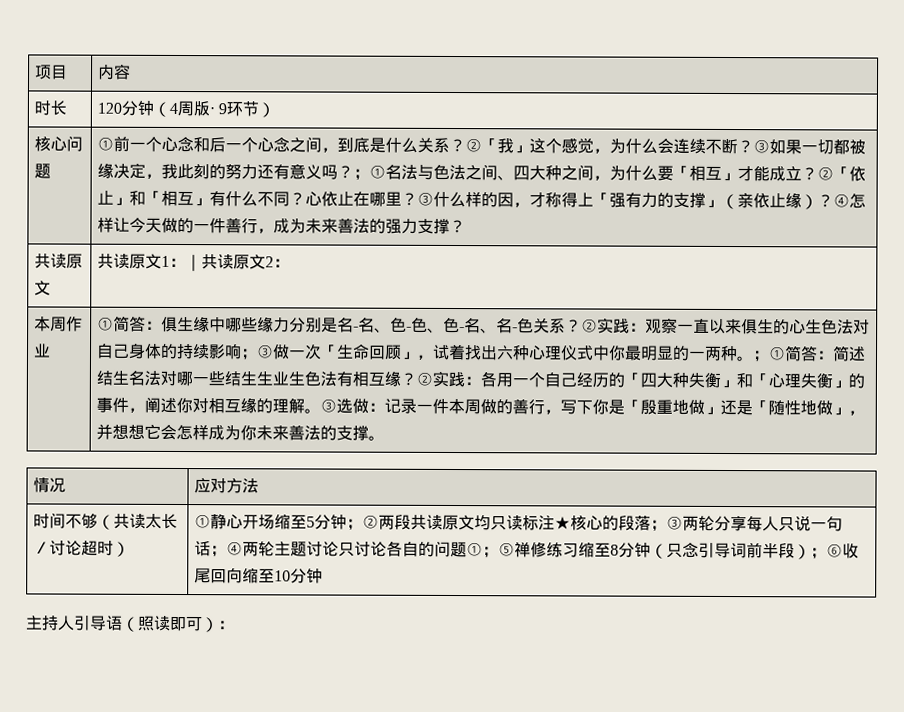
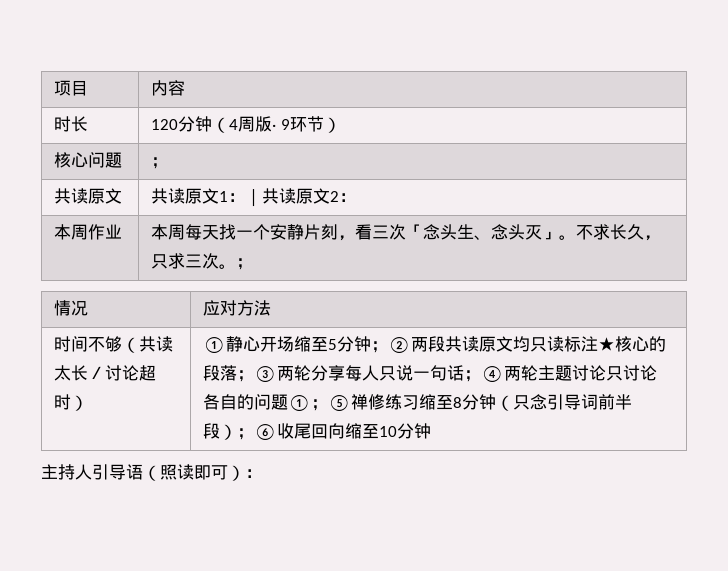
- 核心问题 | ①前一个心念和后一个心念之间，到底是什么关系？②「我」这个感觉，为什么会连续不断？③如果一切都被缘决定，我此刻的努力还有意义吗？；①名法与色法之间、四大种之间，为什么要「相互」才能成立？②「依止」和「相互」有什么不同？心依止在哪里？③什么样的因，才称得上「强有力的支撑」（亲依止缘）？④怎样让今天做的一件善行，成为未来善法的强力支撑？
+ 核心问题 | ；
- ①简答：俱生缘中哪些缘力分别是名-名、色-色、色-名、名-色关系？②实践：观察一直以来俱生的心生色法对自己身体的持续影响；③做一次「生命回顾」，试着找出六种心理仪式中你最明显的一两种。；①简答：简述结生名法对哪一些结生生业生色法有相互缘？②实践：各用一个自己经历的「四大种失衡」和「心理失衡」的事件，阐述你对相互缘的理解。③选做：记录一件本周做的善行，写下你是「殷重地做」还是「随性地做」，并想想它会怎样成为你未来善法的支撑。
+ 本周每天找一个安静片刻，看三次「念头生、念头灭」。不求长久，只求三次。；

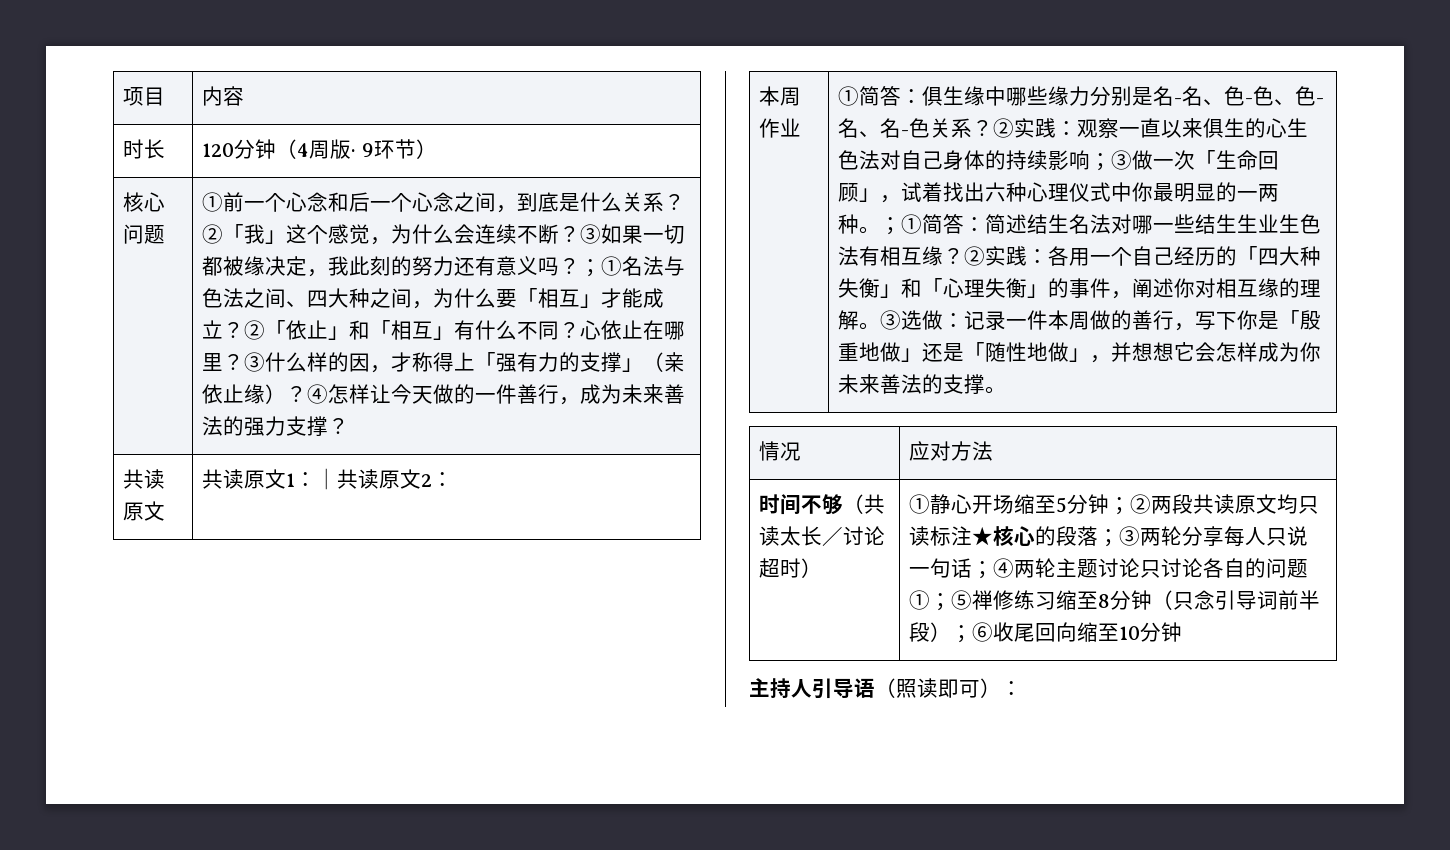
- 核心问题 | ；
+ 核心问题 | ①前一个心念和后一个心念之间，到底是什么关系？②「我」这个感觉，为什么会连续不断？③如果一切都被缘决定，我此刻的努力还有意义吗？；①名法与色法之间、四大种之间，为什么要「相互」才能成立？②「依止」和「相互」有什么不同？心依止在哪里？③什么样的因，才称得上「强有力的支撑」（亲依止缘）？④怎样让今天做的一件善行，成为未来善法的强力支撑？
- 本周每天找一个安静片刻，看三次「念头生、念头灭」。不求长久，只求三次。；
+ ①简答：俱生缘中哪些缘力分别是名-名、色-色、色-名、名-色关系？②实践：观察一直以来俱生的心生色法对自己身体的持续影响；③做一次「生命回顾」，试着找出六种心理仪式中你最明显的一两种。；①简答：简述结生名法对哪一些结生生业生色法有相互缘？②实践：各用一个自己经历的「四大种失衡」和「心理失衡」的事件，阐述你对相互缘的理解。③选做：记录一件本周做的善行，写下你是「殷重地做」还是「随性地做」，并想想它会怎样成为你未来善法的支撑。

